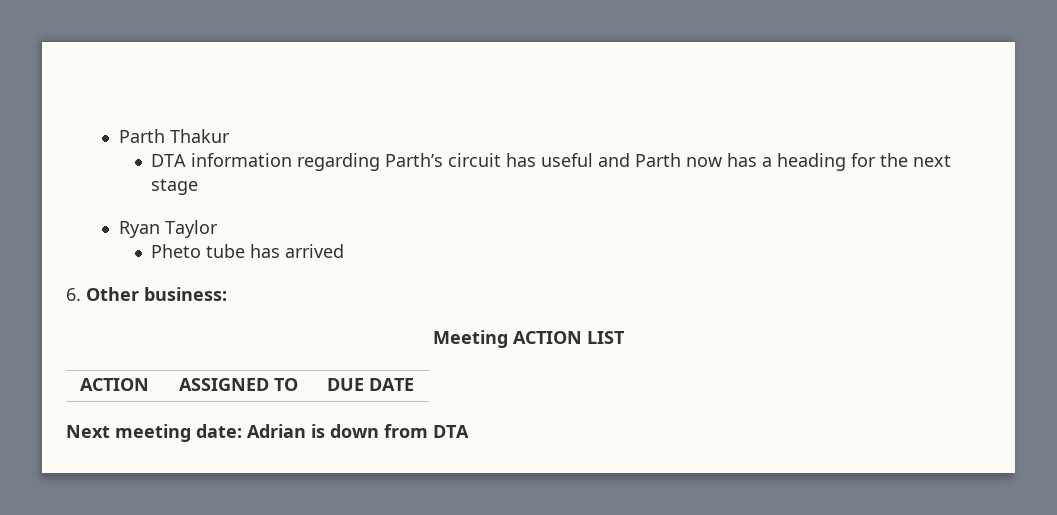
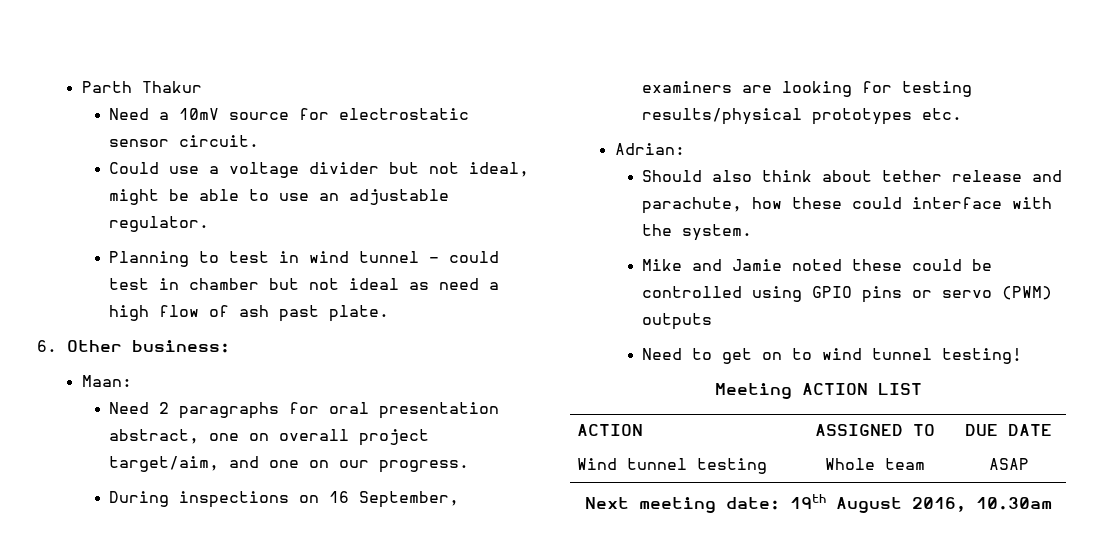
- DTA information regarding Parth’s circuit has useful and Parth now has a heading for the next stage
- Ryan Taylor
- Pheto tube has arrived
+ Need a 10mV source for electrostatic sensor circuit.
+ Could use a voltage divider but not ideal, might be able to use an adjustable regulator.
+ Planning to test in wind tunnel – could test in chamber but not ideal as need a high flow of ash past plate.
  6. Other business:
+ Maan:
+ Need 2 paragraphs for oral presentation abstract, one on overall project target/aim, and one on our progress.
+ During inspections on 16 September, examiners are looking for testing results/physical prototypes etc.
+ Adrian:
+ Should also think about tether release and parachute, how these could interface with the system.
+ Mike and Jamie noted these could be controlled using GPIO pins or servo (PWM) outputs
+ Need to get on to wind tunnel testing!
- Next meeting date: Adrian is down from DTA
+ Wind tunnel testing | Whole team | ASAP
+ Next meeting date: 19th August 2016, 10.30am

